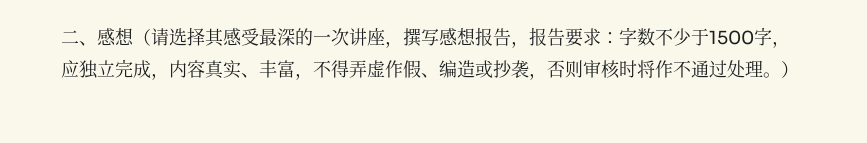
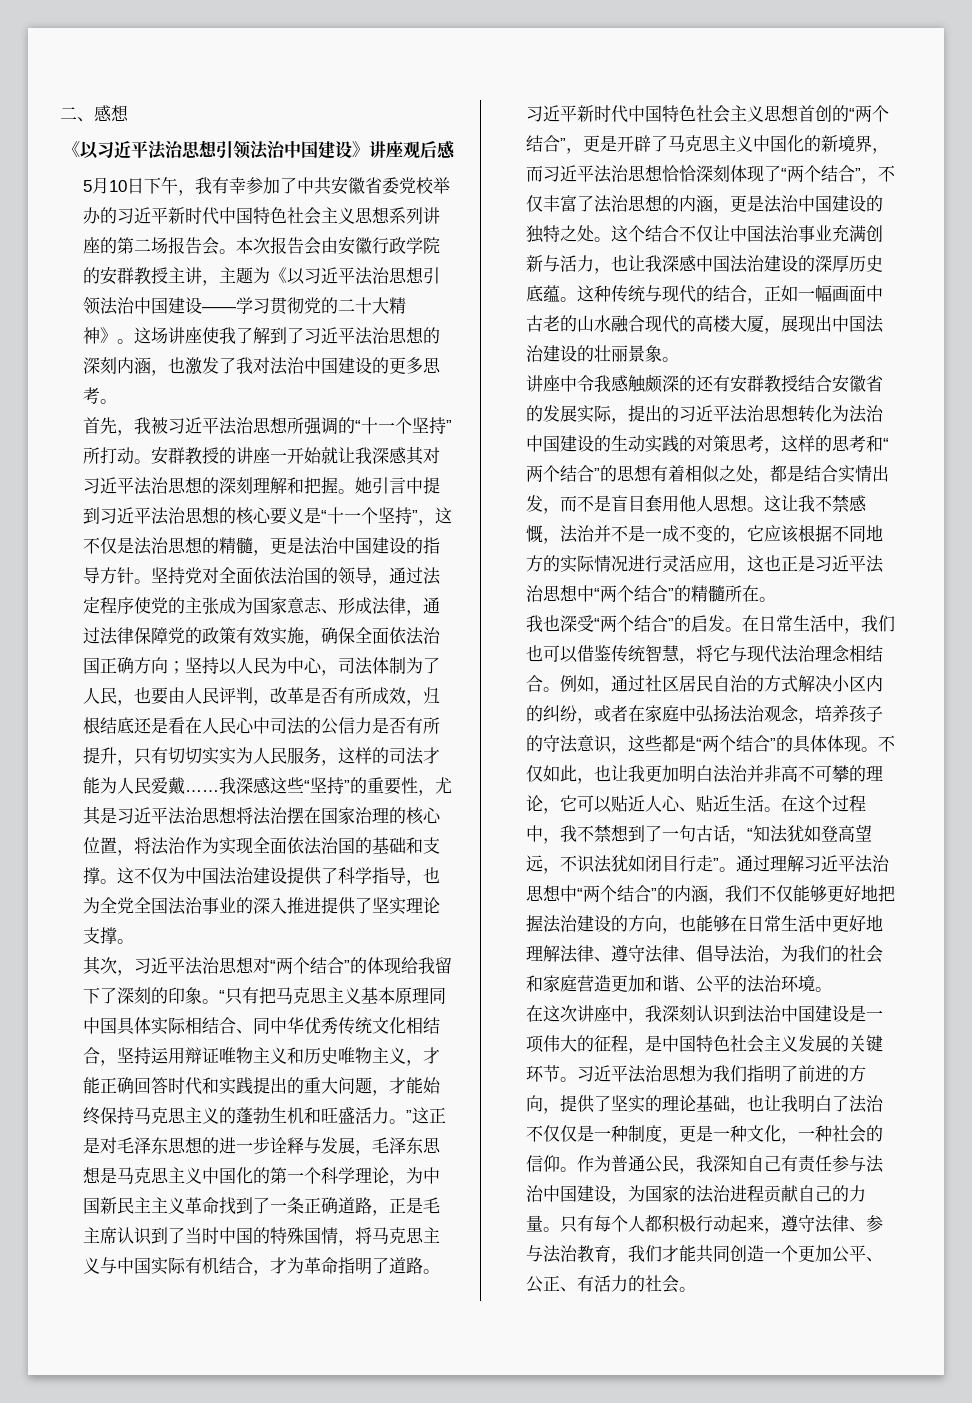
- 二、感想（请选择其感受最深的一次讲座，撰写感想报告，报告要求：字数不少于1500字，应独立完成，内容真实、丰富，不得弄虚作假、编造或抄袭，否则审核时将作不通过处理。）
+ 二、感想
+ 《以习近平法治思想引领法治中国建设》讲座观后感
+ 5月10日下午，我有幸参加了中共安徽省委党校举办的习近平新时代中国特色社会主义思想系列讲座的第二场报告会。本次报告会由安徽行政学院的安群教授主讲，主题为《以习近平法治思想引领法治中国建设——学习贯彻党的二十大精神》。这场讲座使我了解到了习近平法治思想的深刻内涵，也激发了我对法治中国建设的更多思考。
+ 首先，我被习近平法治思想所强调的“十一个坚持”所打动。安群教授的讲座一开始就让我深感其对习近平法治思想的深刻理解和把握。她引言中提到习近平法治思想的核心要义是“十一个坚持”，这不仅是法治思想的精髓，更是法治中国建设的指导方针。坚持党对全面依法治国的领导，通过法定程序使党的主张成为国家意志、形成法律，通过法律保障党的政策有效实施，确保全面依法治国正确方向；坚持以人民为中心，司法体制为了人民，也要由人民评判，改革是否有所成效，归根结底还是看在人民心中司法的公信力是否有所提升，只有切切实实为人民服务，这样的司法才能为人民爱戴……我深感这些“坚持”的重要性，尤其是习近平法治思想将法治摆在国家治理的核心位置，将法治作为实现全面依法治国的基础和支撑。这不仅为中国法治建设提供了科学指导，也为全党全国法治事业的深入推进提供了坚实理论支撑。
+ 其次，习近平法治思想对“两个结合”的体现给我留下了深刻的印象。“只有把马克思主义基本原理同中国具体实际相结合、同中华优秀传统文化相结合，坚持运用辩证唯物主义和历史唯物主义，才能正确回答时代和实践提出的重大问题，才能始终保持马克思主义的蓬勃生机和旺盛活力。”这正是对毛泽东思想的进一步诠释与发展，毛泽东思想是马克思主义中国化的第一个科学理论，为中国新民主主义革命找到了一条正确道路，正是毛主席认识到了当时中国的特殊国情，将马克思主义与中国实际有机结合，才为革命指明了道路。习近平新时代中国特色社会主义思想首创的“两个结合”，更是开辟了马克思主义中国化的新境界，而习近平法治思想恰恰深刻体现了“两个结合”，不仅丰富了法治思想的内涵，更是法治中国建设的独特之处。这个结合不仅让中国法治事业充满创新与活力，也让我深感中国法治建设的深厚历史底蕴。这种传统与现代的结合，正如一幅画面中古老的山水融合现代的高楼大厦，展现出中国法治建设的壮丽景象。
+ 讲座中令我感触颇深的还有安群教授结合安徽省的发展实际，提出的习近平法治思想转化为法治中国建设的生动实践的对策思考，这样的思考和“两个结合”的思想有着相似之处，都是结合实情出发，而不是盲目套用他人思想。这让我不禁感慨，法治并不是一成不变的，它应该根据不同地方的实际情况进行灵活应用，这也正是习近平法治思想中“两个结合”的精髓所在。
+ 我也深受“两个结合”的启发。在日常生活中，我们也可以借鉴传统智慧，将它与现代法治理念相结合。例如，通过社区居民自治的方式解决小区内的纠纷，或者在家庭中弘扬法治观念，培养孩子的守法意识，这些都是“两个结合”的具体体现。不仅如此，也让我更加明白法治并非高不可攀的理论，它可以贴近人心、贴近生活。在这个过程中，我不禁想到了一句古话，“知法犹如登高望远，不识法犹如闭目行走”。通过理解习近平法治思想中“两个结合”的内涵，我们不仅能够更好地把握法治建设的方向，也能够在日常生活中更好地理解法律、遵守法律、倡导法治，为我们的社会和家庭营造更加和谐、公平的法治环境。
+ 在这次讲座中，我深刻认识到法治中国建设是一项伟大的征程，是中国特色社会主义发展的关键环节。习近平法治思想为我们指明了前进的方向，提供了坚实的理论基础，也让我明白了法治不仅仅是一种制度，更是一种文化，一种社会的信仰。作为普通公民，我深知自己有责任参与法治中国建设，为国家的法治进程贡献自己的力量。只有每个人都积极行动起来，遵守法律、参与法治教育，我们才能共同创造一个更加公平、公正、有活力的社会。

